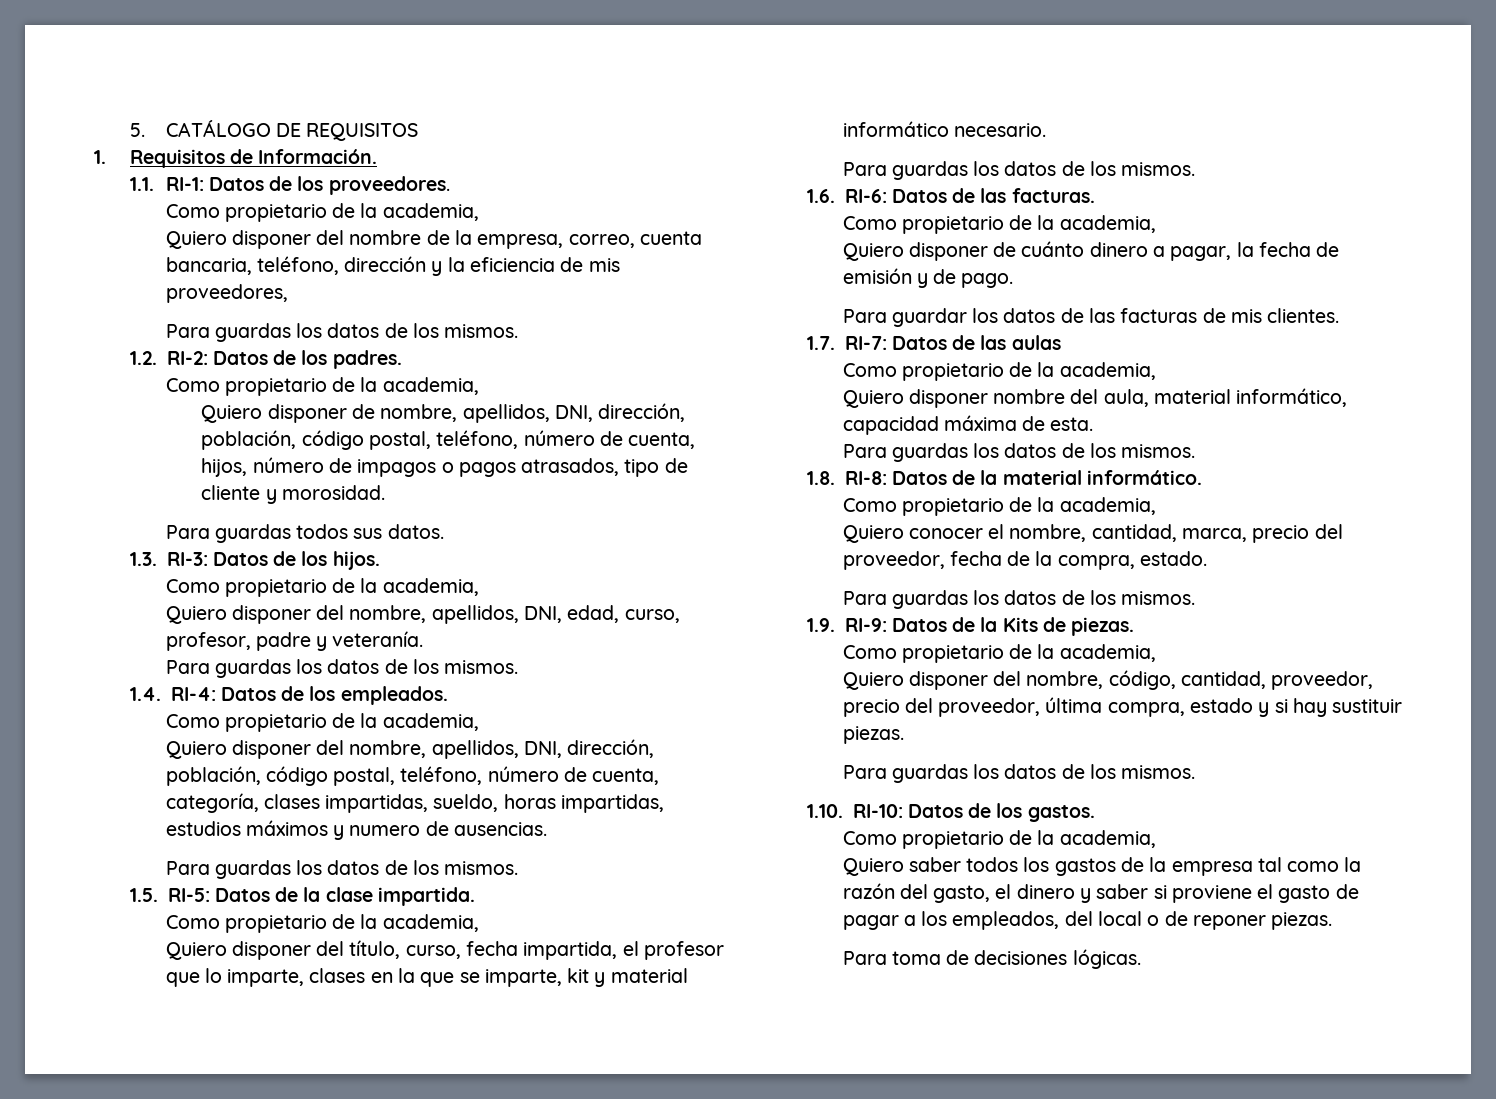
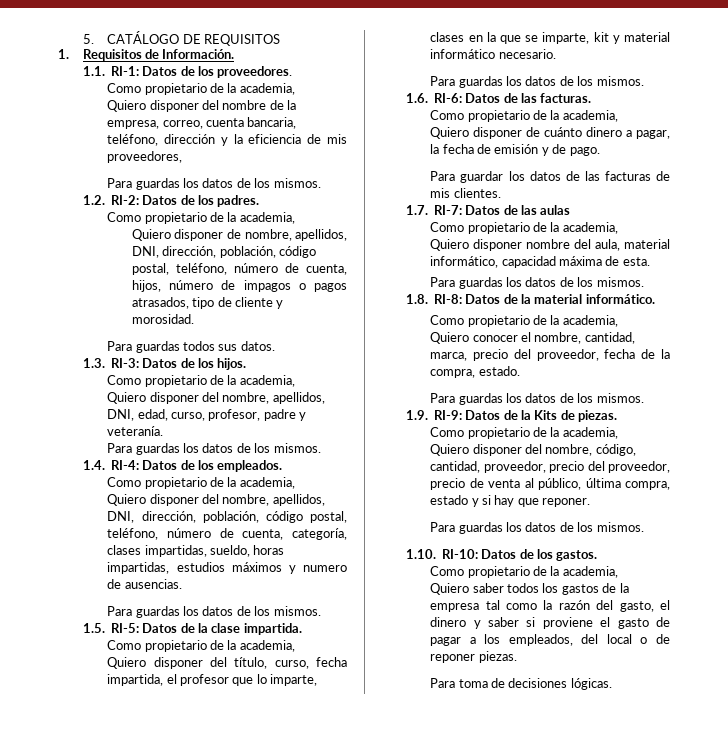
- Quiero disponer del nombre, código, cantidad, proveedor, precio del proveedor, última compra, estado y si hay sustituir piezas.
+ Quiero disponer del nombre, código, cantidad, proveedor, precio del proveedor, precio de venta al público, última compra, estado y si hay que reponer.

